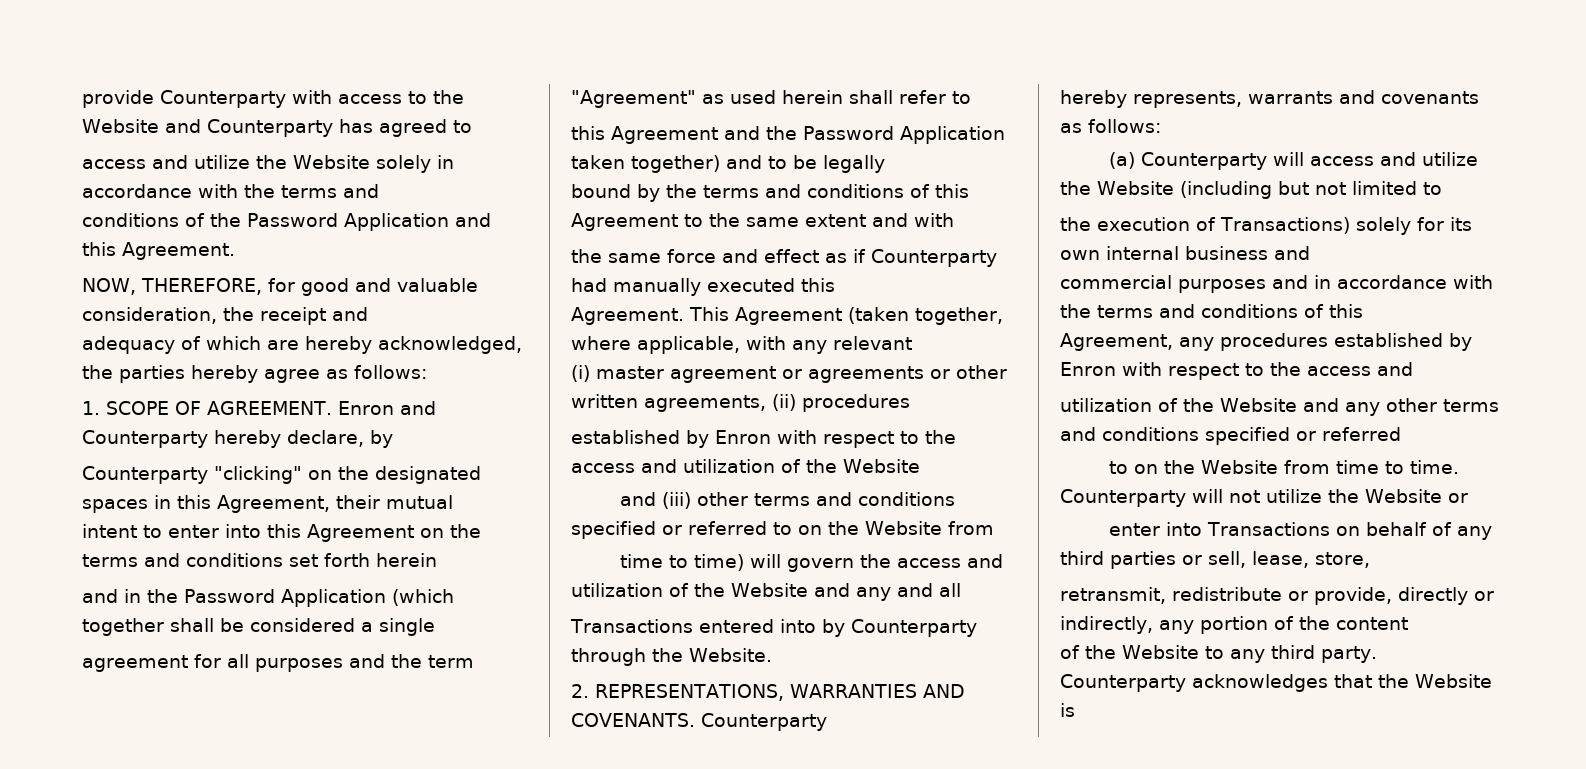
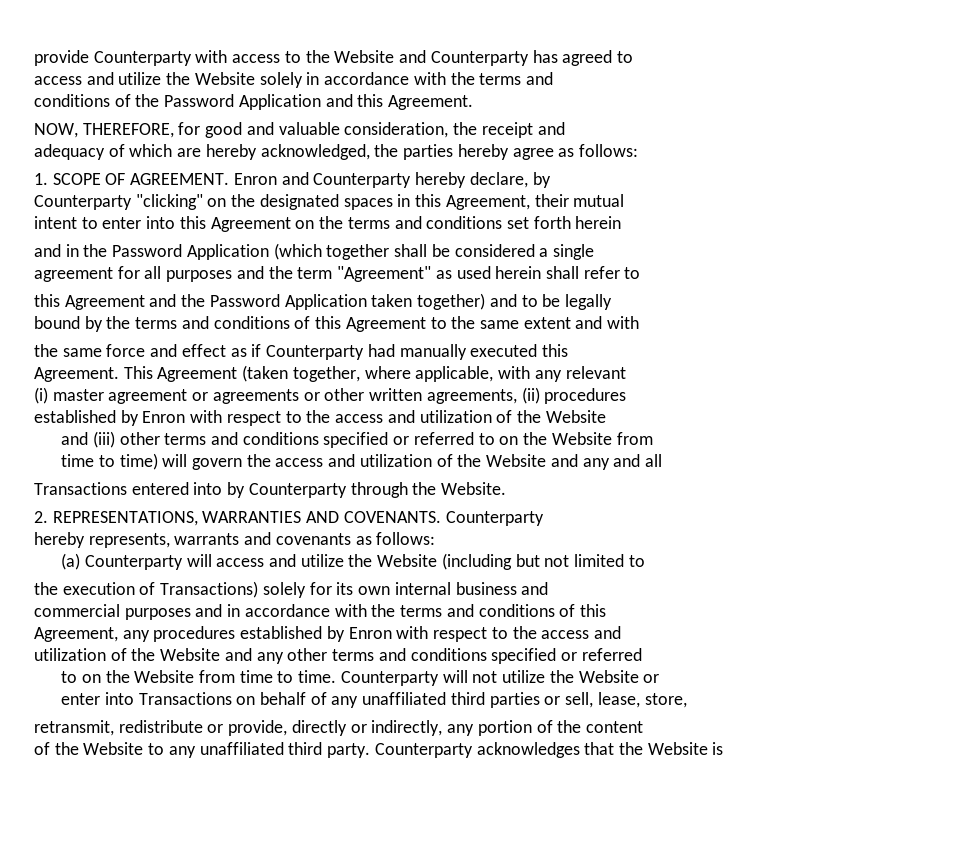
- enter into Transactions on behalf of any third parties or sell, lease, store,
+ enter into Transactions on behalf of any unaffiliated third parties or sell, lease, store,
- of the Website to any third party.
+ of the Website to any unaffiliated third party.

